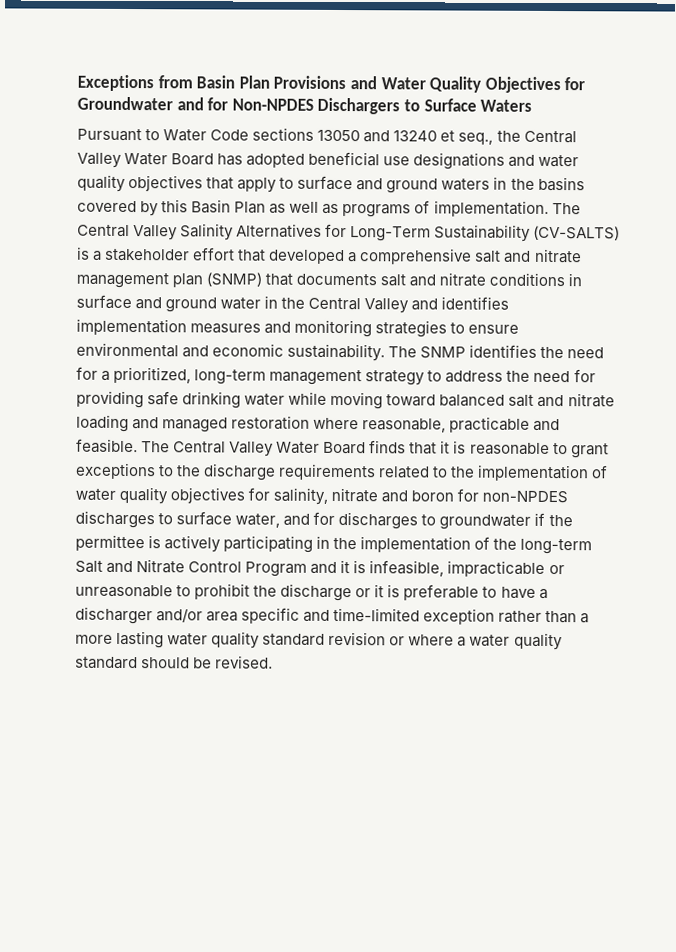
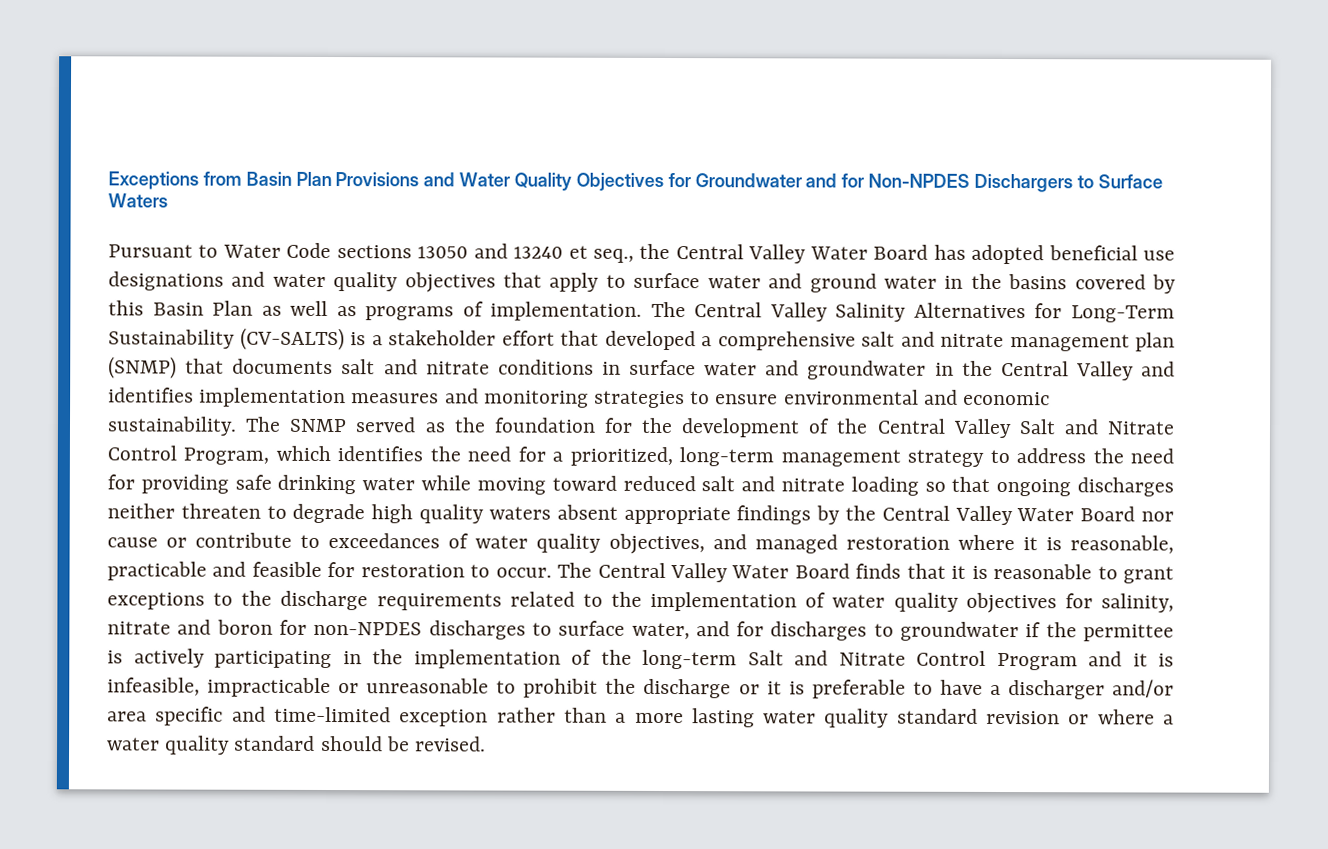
- Pursuant to Water Code sections 13050 and 13240 et seq., the Central Valley Water Board has adopted beneficial use designations and water quality objectives that apply to surface and ground waters in the basins covered by this Basin Plan as well as programs of implementation.
+ Pursuant to Water Code sections 13050 and 13240 et seq., the Central Valley Water Board has adopted beneficial use designations and water quality objectives that apply to surface water and ground water in the basins covered by this Basin Plan as well as programs of implementation.
- The Central Valley Salinity Alternatives for Long-Term Sustainability (CV-SALTS) is a stakeholder effort that developed a comprehensive salt and nitrate management plan (SNMP) that documents salt and nitrate conditions in surface and ground water in the Central Valley and identifies implementation measures and monitoring strategies to ensure environmental and economic sustainability.
+ The Central Valley Salinity Alternatives for Long-Term Sustainability (CV-SALTS) is a stakeholder effort that developed a comprehensive salt and nitrate management plan (SNMP) that documents salt and nitrate conditions in surface water and groundwater in the Central Valley and identifies implementation measures and monitoring strategies to ensure environmental and economic sustainability.
- The SNMP identifies the need for a prioritized, long-term management strategy to address the need for providing safe drinking water while moving toward balanced salt and nitrate loading and managed restoration where reasonable, practicable and feasible.
+ The SNMP served as the foundation for the development of the Central Valley Salt and Nitrate Control Program, which identifies the need for a prioritized, long-term management strategy to address the need for providing safe drinking water while moving toward reduced salt and nitrate loading so that ongoing discharges neither threaten to degrade high quality waters absent appropriate findings by the Central Valley Water Board nor cause or contribute to exceedances of water quality objectives, and managed restoration where it is reasonable, practicable and feasible for restoration to occur.

